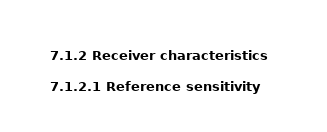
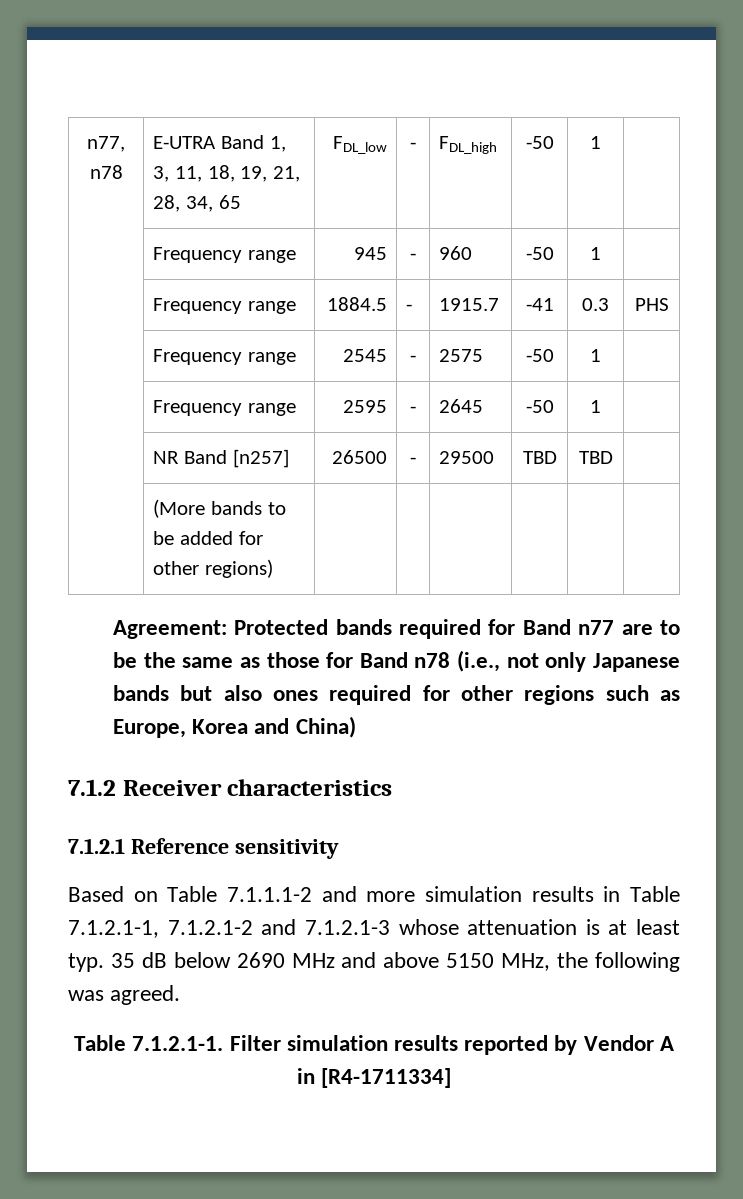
+ n77, n78 | E-UTRA Band 1, 3, 11, 18, 19, 21, 28, 34, 65 | FDL_low | - | FDL_high | -50 | 1 |
+ | Frequency range | 945 | - | 960 | -50 | 1 |
+ | Frequency range | 1884.5 | - | 1915.7 | -41 | 0.3 | PHS
+ | Frequency range | 2545 | - | 2575 | -50 | 1 |
+ | Frequency range | 2595 | - | 2645 | -50 | 1 |
+ | NR Band [n257] | 26500 | - | 29500 | TBD | TBD |
+ | (More bands to be added for other regions) | | | | | |
+ Agreement: Protected bands required for Band n77 are to be the same as those for Band n78 (i.e., not only Japanese bands but also ones required for other regions such as Europe, Korea and China)
+ Based on Table 7.1.1.1-2 and more simulation results in Table 7.1.2.1-1, 7.1.2.1-2 and 7.1.2.1-3 whose attenuation is at least typ. 35 dB below 2690 MHz and above 5150 MHz, the following was agreed.
+ Table 7.1.2.1-1. Filter simulation results reported by Vendor A in [R4-1711334]

